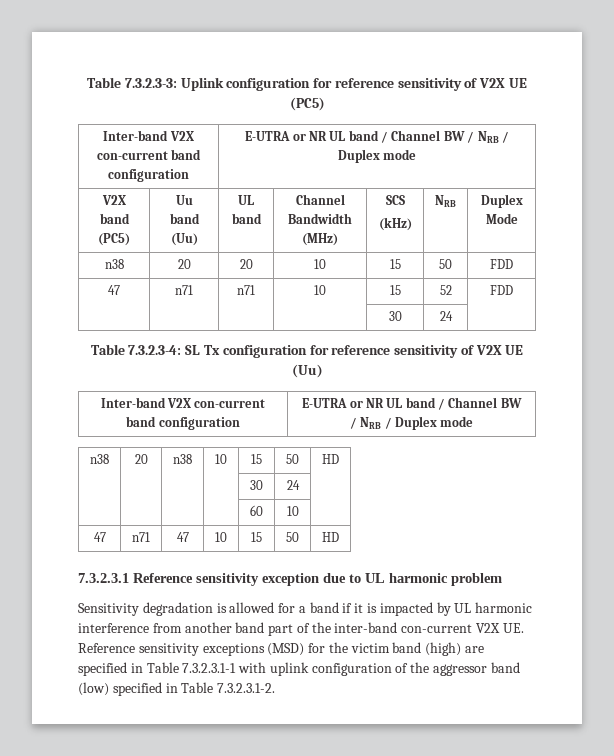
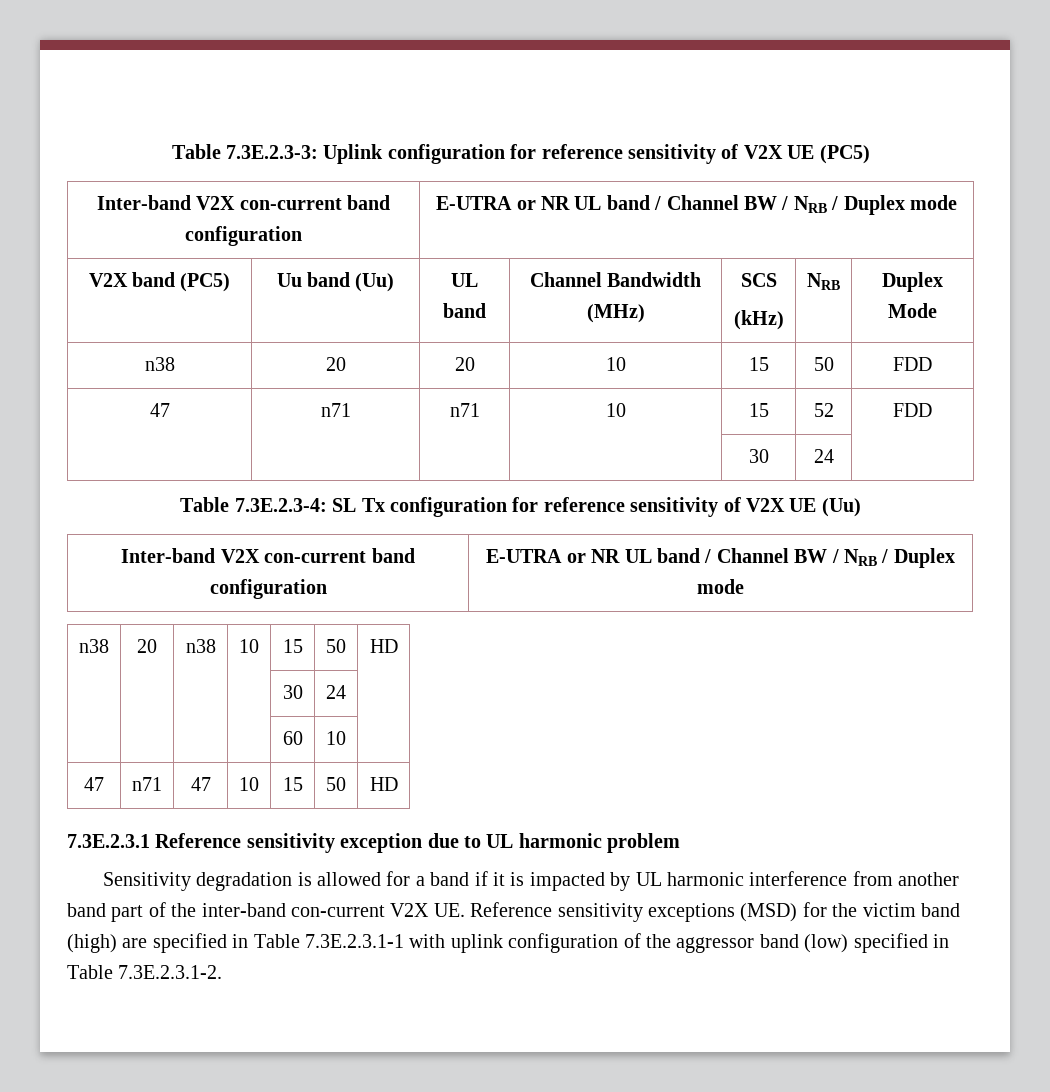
- Table 7.3.2.3-3: Uplink configuration for reference sensitivity of V2X UE (PC5)
+ Table 7.3E.2.3-3: Uplink configuration for reference sensitivity of V2X UE (PC5)
- Table 7.3.2.3-4: SL Tx configuration for reference sensitivity of V2X UE (Uu)
+ Table 7.3E.2.3-4: SL Tx configuration for reference sensitivity of V2X UE (Uu)
- 7.3.2.3.1 Reference sensitivity exception due to UL harmonic problem
+ 7.3E.2.3.1 Reference sensitivity exception due to UL harmonic problem
- Sensitivity degradation is allowed for a band if it is impacted by UL harmonic interference from another band part of the inter-band con-current V2X UE. Reference sensitivity exceptions (MSD) for the victim band (high) are specified in Table 7.3.2.3.1-1 with uplink configuration of the aggressor band (low) specified in Table 7.3.2.3.1-2.
+ Sensitivity degradation is allowed for a band if it is impacted by UL harmonic interference from another band part of the inter-band con-current V2X UE. Reference sensitivity exceptions (MSD) for the victim band (high) are specified in Table 7.3E.2.3.1-1 with uplink configuration of the aggressor band (low) specified in Table 7.3E.2.3.1-2.

